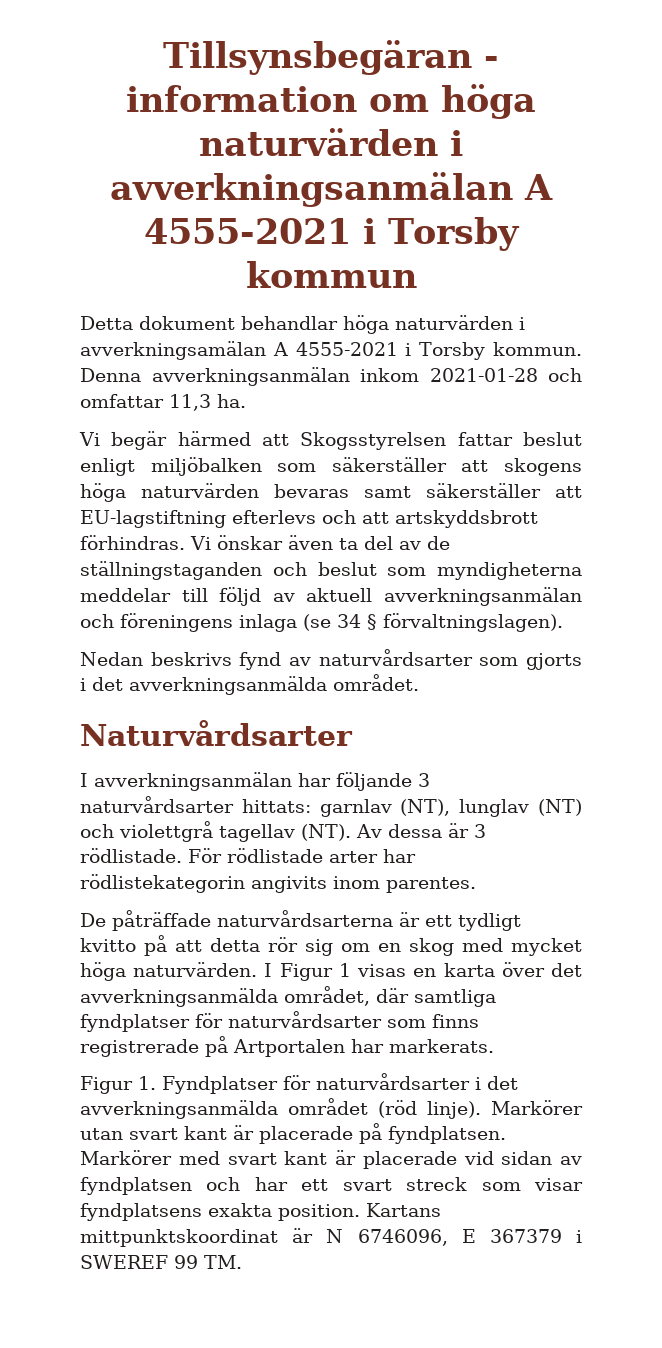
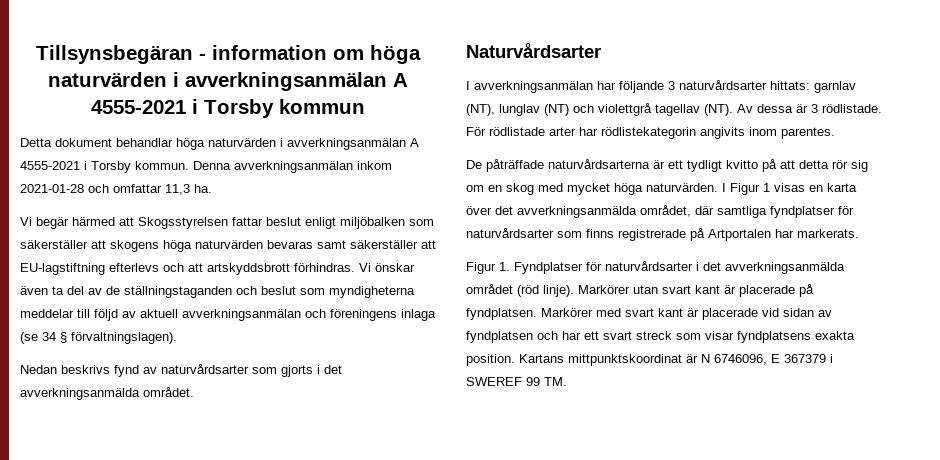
- Detta dokument behandlar höga naturvärden i avverkningsamälan A 4555-2021 i Torsby kommun.
+ Detta dokument behandlar höga naturvärden i avverkningsanmälan A 4555-2021 i Torsby kommun.

